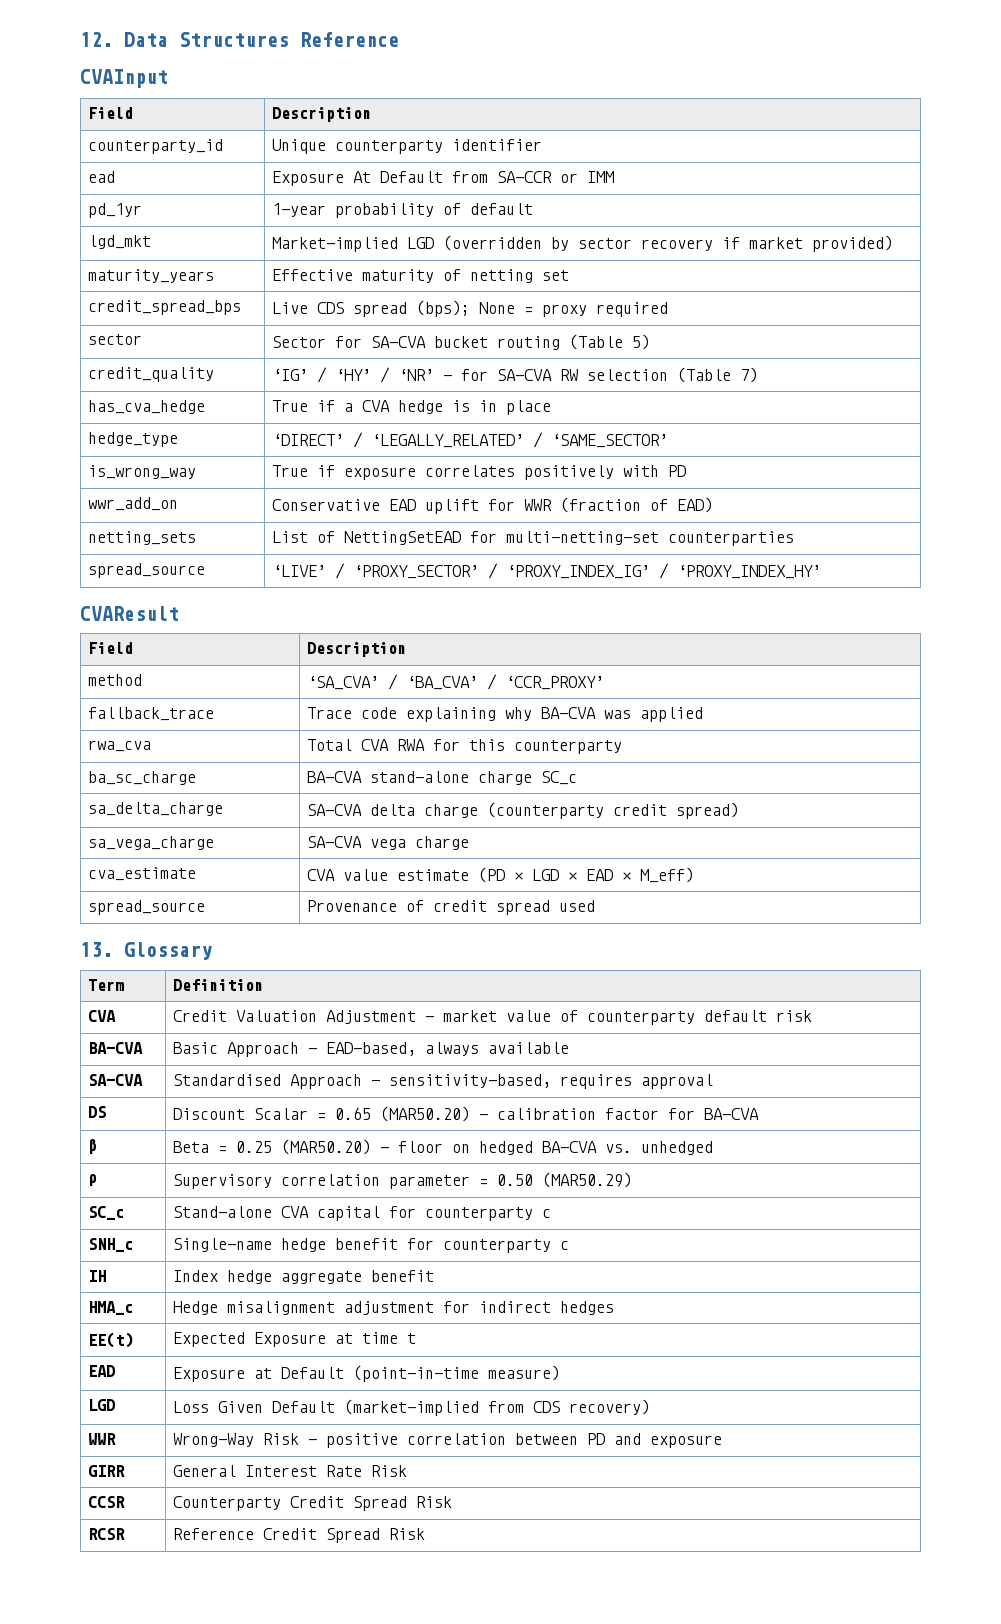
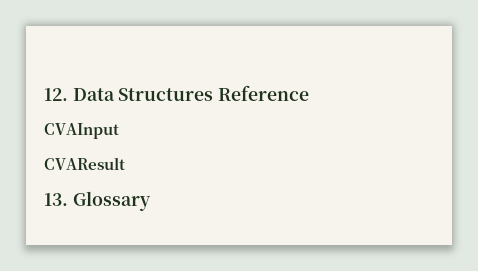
  CVAInput
- Field | Description
- counterparty_id | Unique counterparty identifier
- ead | Exposure At Default from SA-CCR or IMM
- pd_1yr | 1-year probability of default
- lgd_mkt | Market-implied LGD (overridden by sector recovery if market provided)
- maturity_years | Effective maturity of netting set
- credit_spread_bps | Live CDS spread (bps); None = proxy required
- sector | Sector for SA-CVA bucket routing (Table 5)
- credit_quality | ‘IG’ / ‘HY’ / ‘NR’ — for SA-CVA RW selection (Table 7)
- has_cva_hedge | True if a CVA hedge is in place
- hedge_type | ‘DIRECT’ / ‘LEGALLY_RELATED’ / ‘SAME_SECTOR’
- is_wrong_way | True if exposure correlates positively with PD
- wwr_add_on | Conservative EAD uplift for WWR (fraction of EAD)
- netting_sets | List of NettingSetEAD for multi-netting-set counterparties
- spread_source | ‘LIVE’ / ‘PROXY_SECTOR’ / ‘PROXY_INDEX_IG’ / ‘PROXY_INDEX_HY’
  CVAResult
- Field | Description
- method | ‘SA_CVA’ / ‘BA_CVA’ / ‘CCR_PROXY’
- fallback_trace | Trace code explaining why BA-CVA was applied
- rwa_cva | Total CVA RWA for this counterparty
- ba_sc_charge | BA-CVA stand-alone charge SC_c
- sa_delta_charge | SA-CVA delta charge (counterparty credit spread)
- sa_vega_charge | SA-CVA vega charge
- cva_estimate | CVA value estimate (PD × LGD × EAD × M_eff)
- spread_source | Provenance of credit spread used
  13. Glossary
- Term | Definition
- CVA | Credit Valuation Adjustment — market value of counterparty default risk
- BA-CVA | Basic Approach — EAD-based, always available
- SA-CVA | Standardised Approach — sensitivity-based, requires approval
- DS | Discount Scalar = 0.65 (MAR50.20) — calibration factor for BA-CVA
- β | Beta = 0.25 (MAR50.20) — floor on hedged BA-CVA vs. unhedged
- ρ | Supervisory correlation parameter = 0.50 (MAR50.29)
- SC_c | Stand-alone CVA capital for counterparty c
- SNH_c | Single-name hedge benefit for counterparty c
- IH | Index hedge aggregate benefit
- HMA_c | Hedge misalignment adjustment for indirect hedges
- EE(t) | Expected Exposure at time t
- EAD | Exposure at Default (point-in-time measure)
- LGD | Loss Given Default (market-implied from CDS recovery)
- WWR | Wrong-Way Risk — positive correlation between PD and exposure
- GIRR | General Interest Rate Risk
- CCSR | Counterparty Credit Spread Risk
- RCSR | Reference Credit Spread Risk

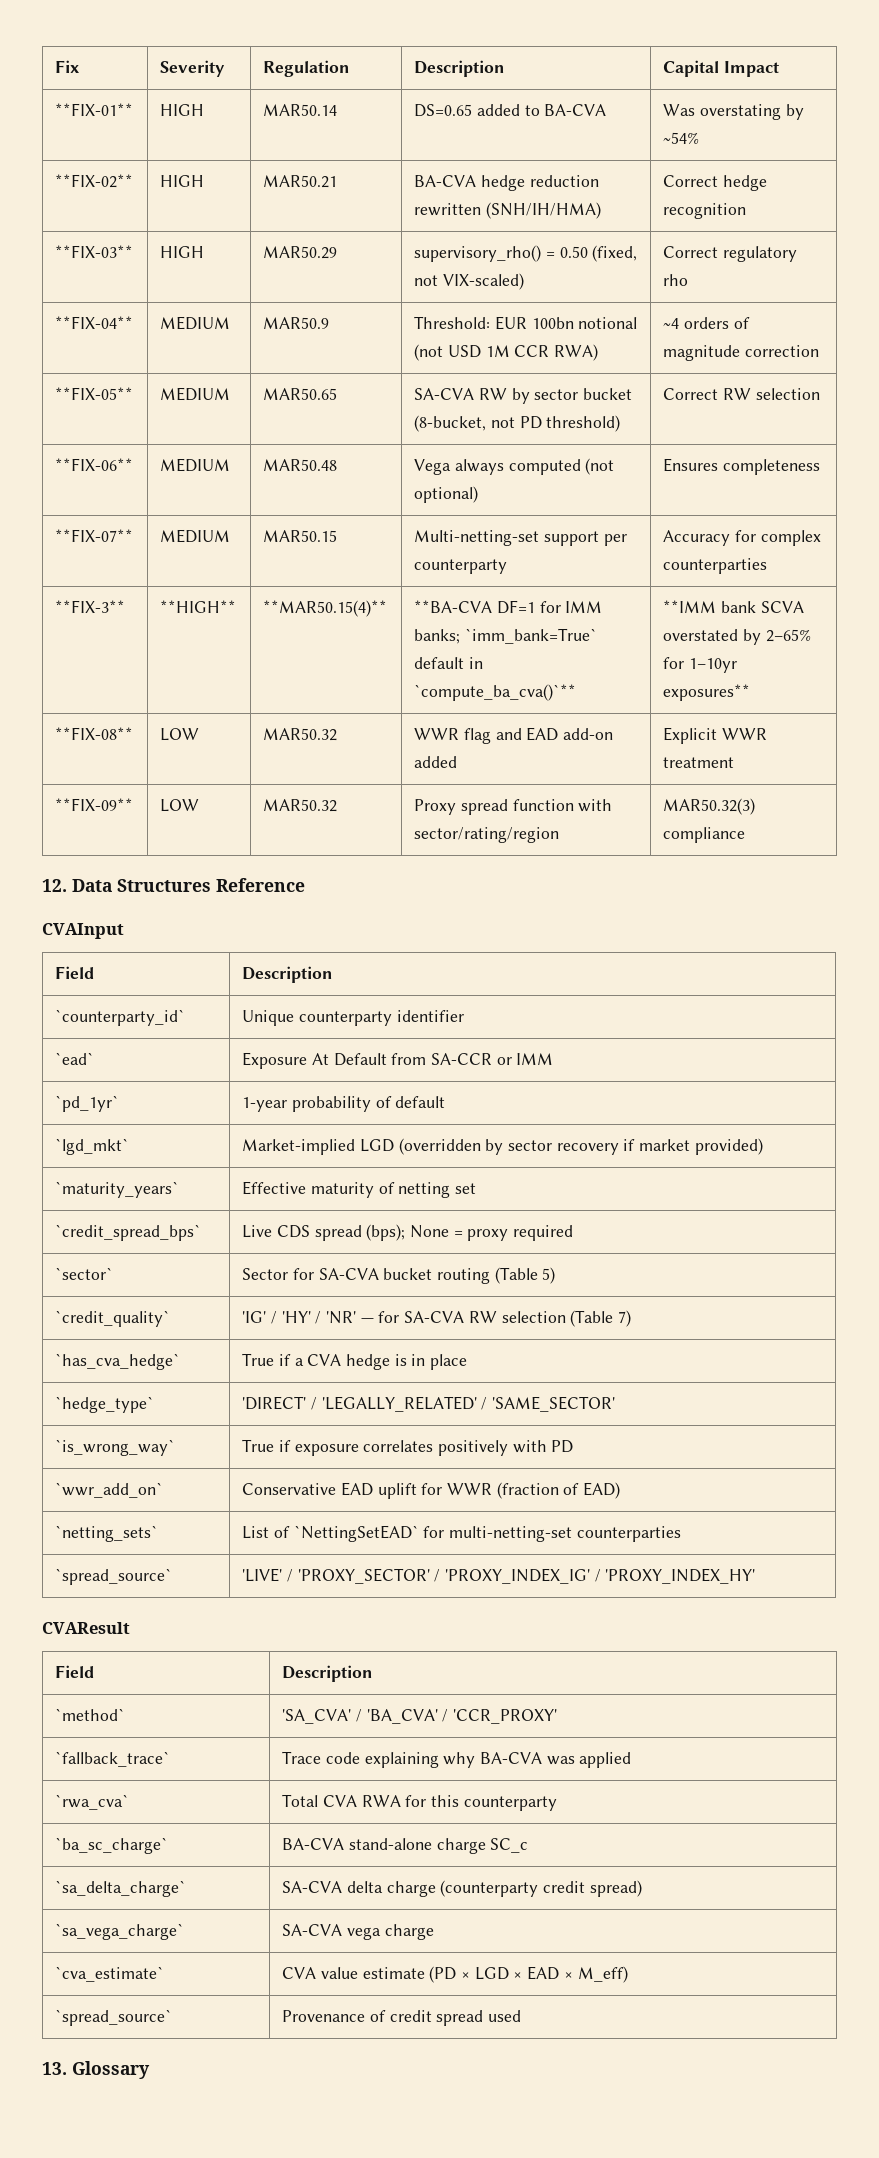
+ Fix | Severity | Regulation | Description | Capital Impact
+ **FIX-01** | HIGH | MAR50.14 | DS=0.65 added to BA-CVA | Was overstating by ~54%
+ **FIX-02** | HIGH | MAR50.21 | BA-CVA hedge reduction rewritten (SNH/IH/HMA) | Correct hedge recognition
+ **FIX-03** | HIGH | MAR50.29 | supervisory_rho() = 0.50 (fixed, not VIX-scaled) | Correct regulatory rho
+ **FIX-04** | MEDIUM | MAR50.9 | Threshold: EUR 100bn notional (not USD 1M CCR RWA) | ~4 orders of magnitude correction
+ **FIX-05** | MEDIUM | MAR50.65 | SA-CVA RW by sector bucket (8-bucket, not PD threshold) | Correct RW selection
+ **FIX-06** | MEDIUM | MAR50.48 | Vega always computed (not optional) | Ensures completeness
+ **FIX-07** | MEDIUM | MAR50.15 | Multi-netting-set support per counterparty | Accuracy for complex counterparties
+ **FIX-3** | **HIGH** | **MAR50.15(4)** | **BA-CVA DF=1 for IMM banks; `imm_bank=True` default in `compute_ba_cva()`** | **IMM bank SCVA overstated by 2–65% for 1–10yr exposures**
+ **FIX-08** | LOW | MAR50.32 | WWR flag and EAD add-on added | Explicit WWR treatment
+ **FIX-09** | LOW | MAR50.32 | Proxy spread function with sector/rating/region | MAR50.32(3) compliance
  CVAInput
+ Field | Description
+ `counterparty_id` | Unique counterparty identifier
+ `ead` | Exposure At Default from SA-CCR or IMM
+ `pd_1yr` | 1-year probability of default
+ `lgd_mkt` | Market-implied LGD (overridden by sector recovery if market provided)
+ `maturity_years` | Effective maturity of netting set
+ `credit_spread_bps` | Live CDS spread (bps); None = proxy required
+ `sector` | Sector for SA-CVA bucket routing (Table 5)
+ `credit_quality` | 'IG' / 'HY' / 'NR' — for SA-CVA RW selection (Table 7)
+ `has_cva_hedge` | True if a CVA hedge is in place
+ `hedge_type` | 'DIRECT' / 'LEGALLY_RELATED' / 'SAME_SECTOR'
+ `is_wrong_way` | True if exposure correlates positively with PD
+ `wwr_add_on` | Conservative EAD uplift for WWR (fraction of EAD)
+ `netting_sets` | List of `NettingSetEAD` for multi-netting-set counterparties
+ `spread_source` | 'LIVE' / 'PROXY_SECTOR' / 'PROXY_INDEX_IG' / 'PROXY_INDEX_HY'
  CVAResult
+ Field | Description
+ `method` | 'SA_CVA' / 'BA_CVA' / 'CCR_PROXY'
+ `fallback_trace` | Trace code explaining why BA-CVA was applied
+ `rwa_cva` | Total CVA RWA for this counterparty
+ `ba_sc_charge` | BA-CVA stand-alone charge SC_c
+ `sa_delta_charge` | SA-CVA delta charge (counterparty credit spread)
+ `sa_vega_charge` | SA-CVA vega charge
+ `cva_estimate` | CVA value estimate (PD × LGD × EAD × M_eff)
+ `spread_source` | Provenance of credit spread used

